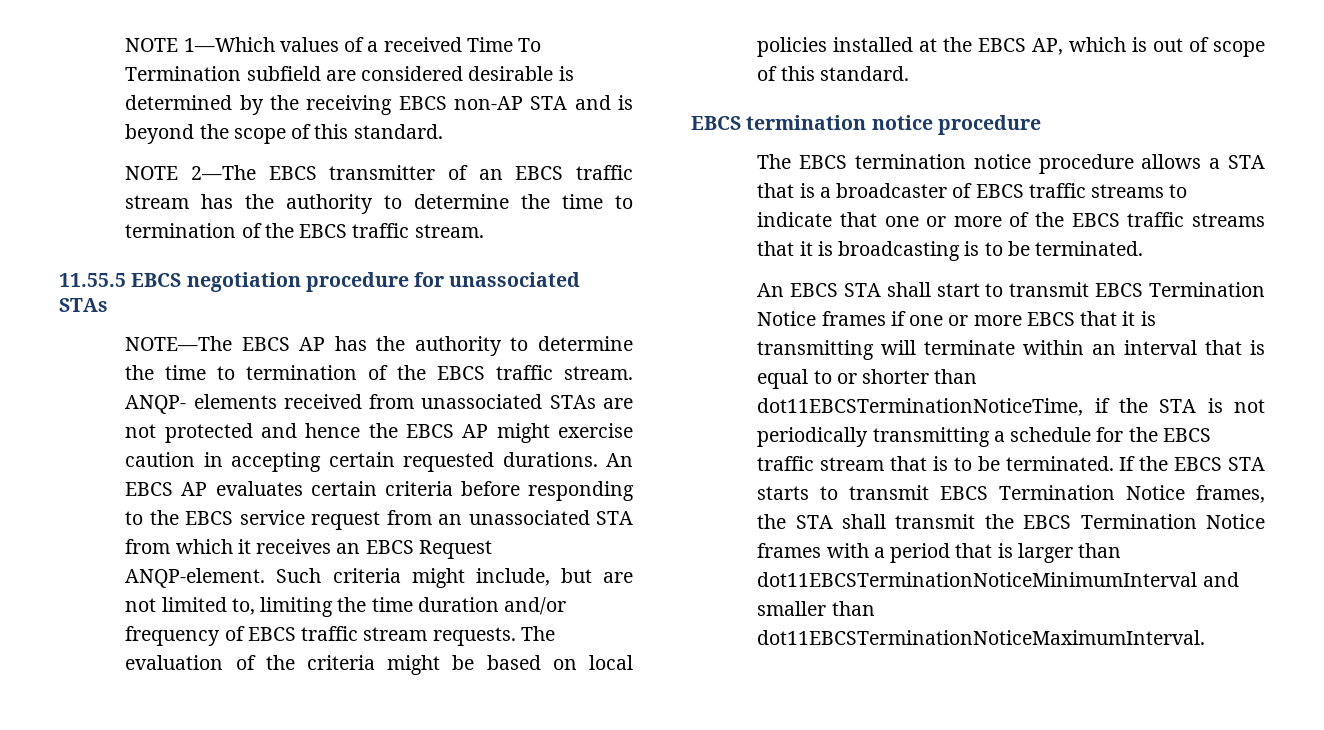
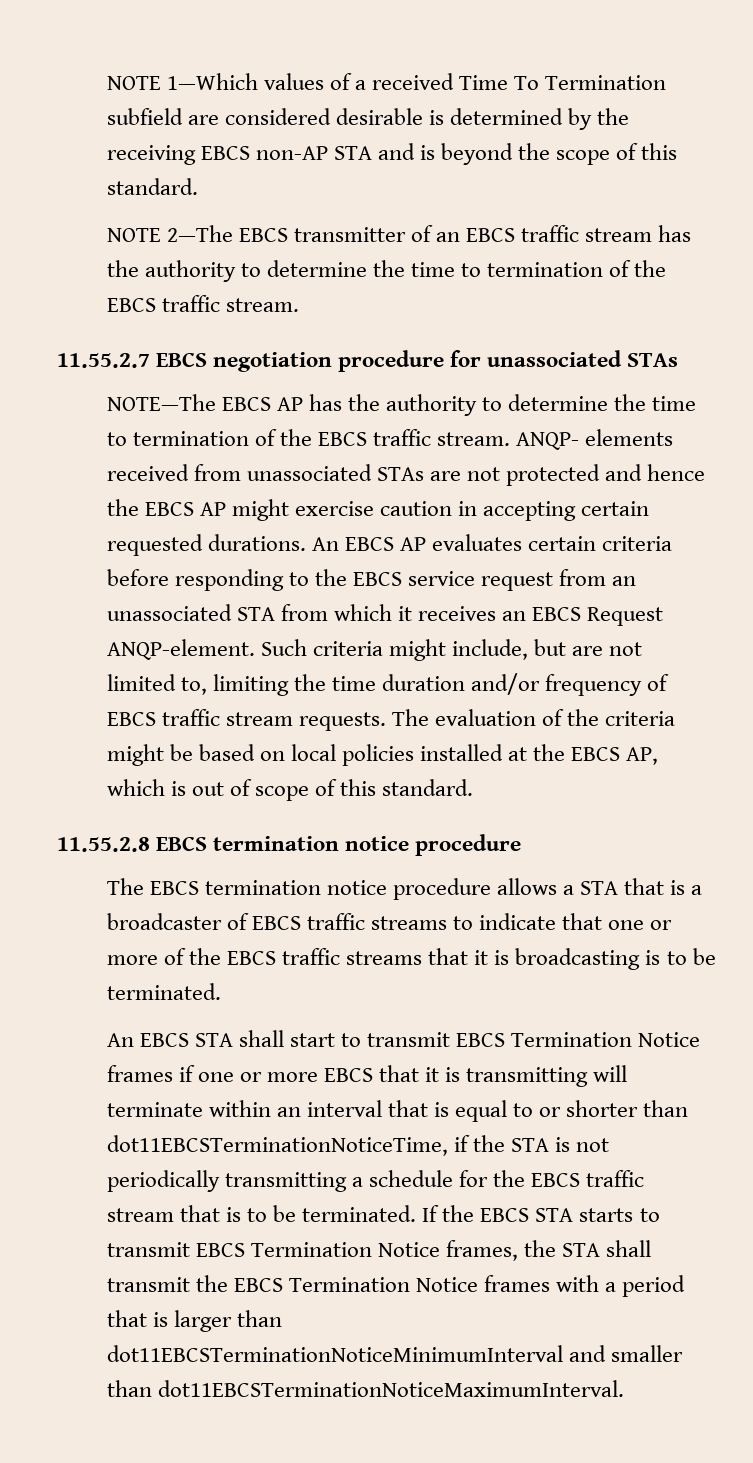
- 11.55.5 EBCS negotiation procedure for unassociated STAs
+ 11.55.2.7 EBCS negotiation procedure for unassociated STAs
  The evaluation of the criteria might be based on local policies installed at the EBCS AP, which is out of scope of this standard.
- EBCS termination notice procedure
+ 11.55.2.8 EBCS termination notice procedure

